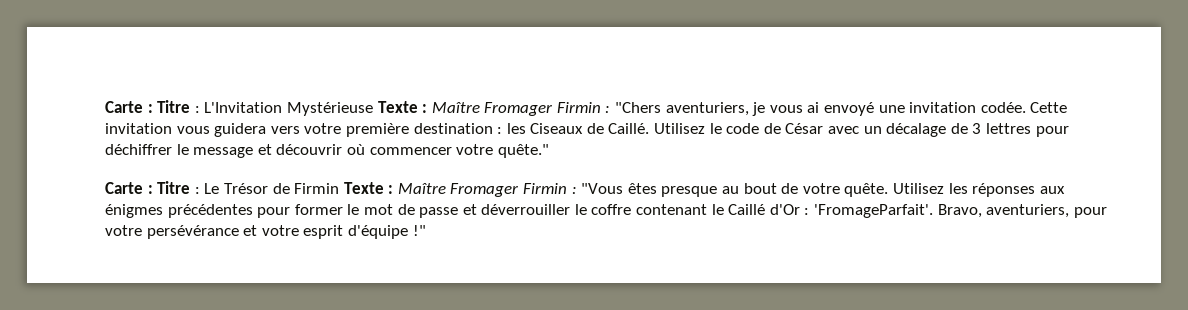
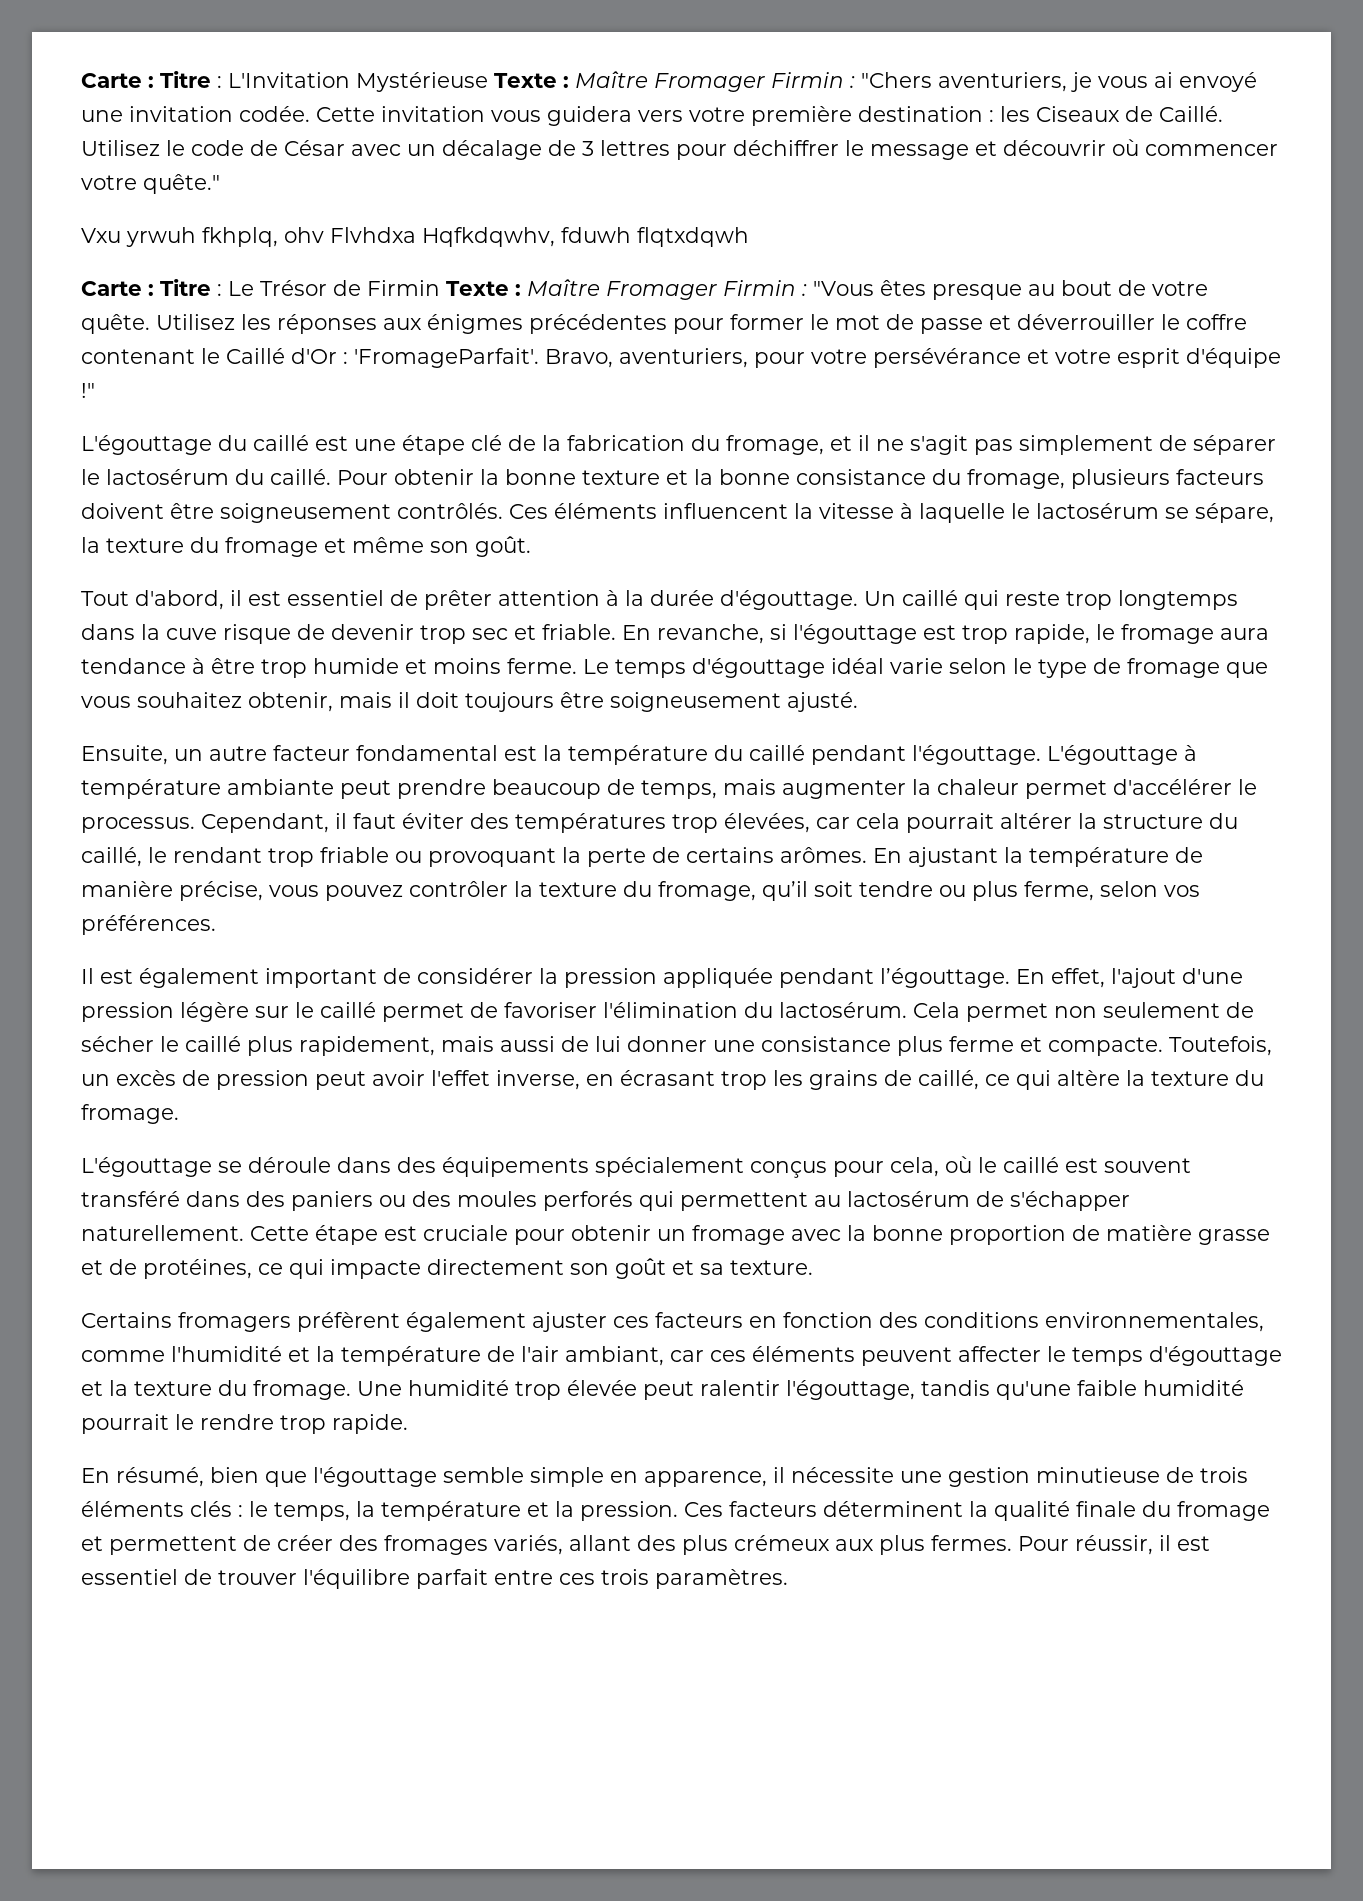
+ Vxu yrwuh fkhplq, ohv Flvhdxa Hqfkdqwhv, fduwh flqtxdqwh
+ L'égouttage du caillé est une étape clé de la fabrication du fromage, et il ne s'agit pas simplement de séparer le lactosérum du caillé. Pour obtenir la bonne texture et la bonne consistance du fromage, plusieurs facteurs doivent être soigneusement contrôlés. Ces éléments influencent la vitesse à laquelle le lactosérum se sépare, la texture du fromage et même son goût.
+ Tout d'abord, il est essentiel de prêter attention à la durée d'égouttage. Un caillé qui reste trop longtemps dans la cuve risque de devenir trop sec et friable. En revanche, si l'égouttage est trop rapide, le fromage aura tendance à être trop humide et moins ferme. Le temps d'égouttage idéal varie selon le type de fromage que vous souhaitez obtenir, mais il doit toujours être soigneusement ajusté.
+ Ensuite, un autre facteur fondamental est la température du caillé pendant l'égouttage. L'égouttage à température ambiante peut prendre beaucoup de temps, mais augmenter la chaleur permet d'accélérer le processus. Cependant, il faut éviter des températures trop élevées, car cela pourrait altérer la structure du caillé, le rendant trop friable ou provoquant la perte de certains arômes. En ajustant la température de manière précise, vous pouvez contrôler la texture du fromage, qu’il soit tendre ou plus ferme, selon vos préférences.
+ Il est également important de considérer la pression appliquée pendant l’égouttage. En effet, l'ajout d'une pression légère sur le caillé permet de favoriser l'élimination du lactosérum. Cela permet non seulement de sécher le caillé plus rapidement, mais aussi de lui donner une consistance plus ferme et compacte. Toutefois, un excès de pression peut avoir l'effet inverse, en écrasant trop les grains de caillé, ce qui altère la texture du fromage.
+ L'égouttage se déroule dans des équipements spécialement conçus pour cela, où le caillé est souvent transféré dans des paniers ou des moules perforés qui permettent au lactosérum de s'échapper naturellement. Cette étape est cruciale pour obtenir un fromage avec la bonne proportion de matière grasse et de protéines, ce qui impacte directement son goût et sa texture.
+ Certains fromagers préfèrent également ajuster ces facteurs en fonction des conditions environnementales, comme l'humidité et la température de l'air ambiant, car ces éléments peuvent affecter le temps d'égouttage et la texture du fromage. Une humidité trop élevée peut ralentir l'égouttage, tandis qu'une faible humidité pourrait le rendre trop rapide.
+ En résumé, bien que l'égouttage semble simple en apparence, il nécessite une gestion minutieuse de trois éléments clés : le temps, la température et la pression. Ces facteurs déterminent la qualité finale du fromage et permettent de créer des fromages variés, allant des plus crémeux aux plus fermes. Pour réussir, il est essentiel de trouver l'équilibre parfait entre ces trois paramètres.

